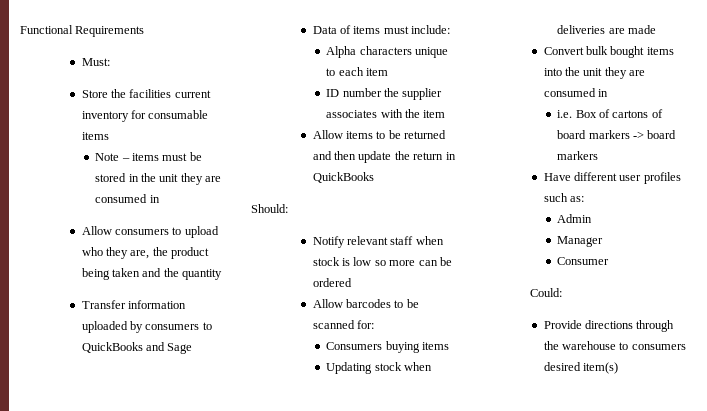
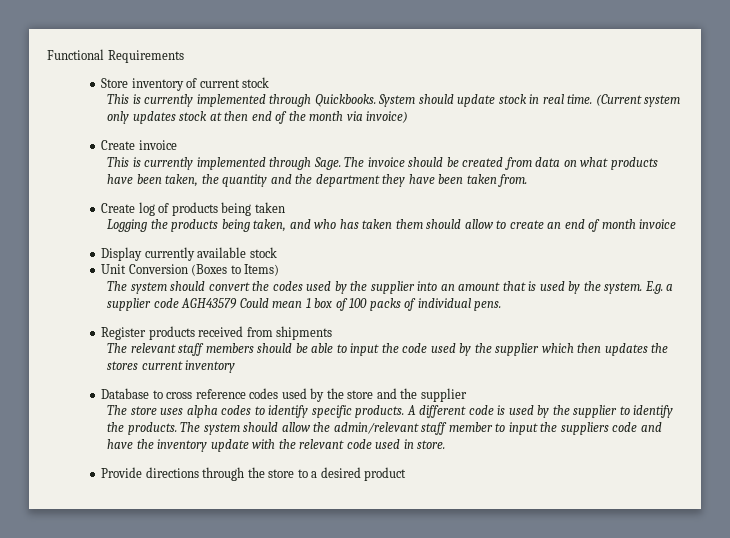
- Must:
- Store the facilities current inventory for consumable items
- Note – items must be stored in the unit they are consumed in
- Allow consumers to upload who they are, the product being taken and the quantity
- Transfer information uploaded by consumers to QuickBooks and Sage
- Data of items must include:
- Alpha characters unique to each item
- ID number the supplier associates with the item
- Allow items to be returned and then update the return in QuickBooks
- Should:
- Notify relevant staff when stock is low so more can be ordered
- Allow barcodes to be scanned for:
- Consumers buying items
- Updating stock when deliveries are made
- Convert bulk bought items into the unit they are consumed in
- i.e. Box of cartons of board markers -> board markers
- Have different user profiles such as:
- Admin
- Manager
- Consumer
- Could:
+ Store inventory of current stock
+ This is currently implemented through Quickbooks. System should update stock in real time. (Current system only updates stock at then end of the month via invoice)
+ Create invoice
+ This is currently implemented through Sage. The invoice should be created from data on what products have been taken, the quantity and the department they have been taken from.
+ Create log of products being taken
+ Logging the products being taken, and who has taken them should allow to create an end of month invoice
+ Display currently available stock
+ Unit Conversion (Boxes to Items)
+ The system should convert the codes used by the supplier into an amount that is used by the system. E.g. a supplier code AGH43579 Could mean 1 box of 100 packs of individual pens.
+ Register products received from shipments
+ The relevant staff members should be able to input the code used by the supplier which then updates the stores current inventory
+ Database to cross reference codes used by the store and the supplier
+ The store uses alpha codes to identify specific products. A different code is used by the supplier to identify the products. The system should allow the admin/relevant staff member to input the suppliers code and have the inventory update with the relevant code used in store.
- Provide directions through the warehouse to consumers desired item(s)
+ Provide directions through the store to a desired product

